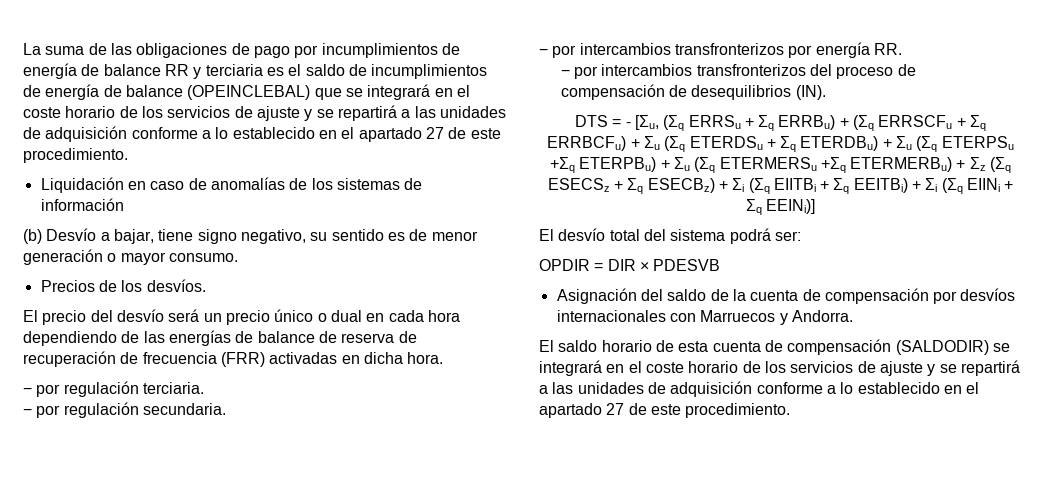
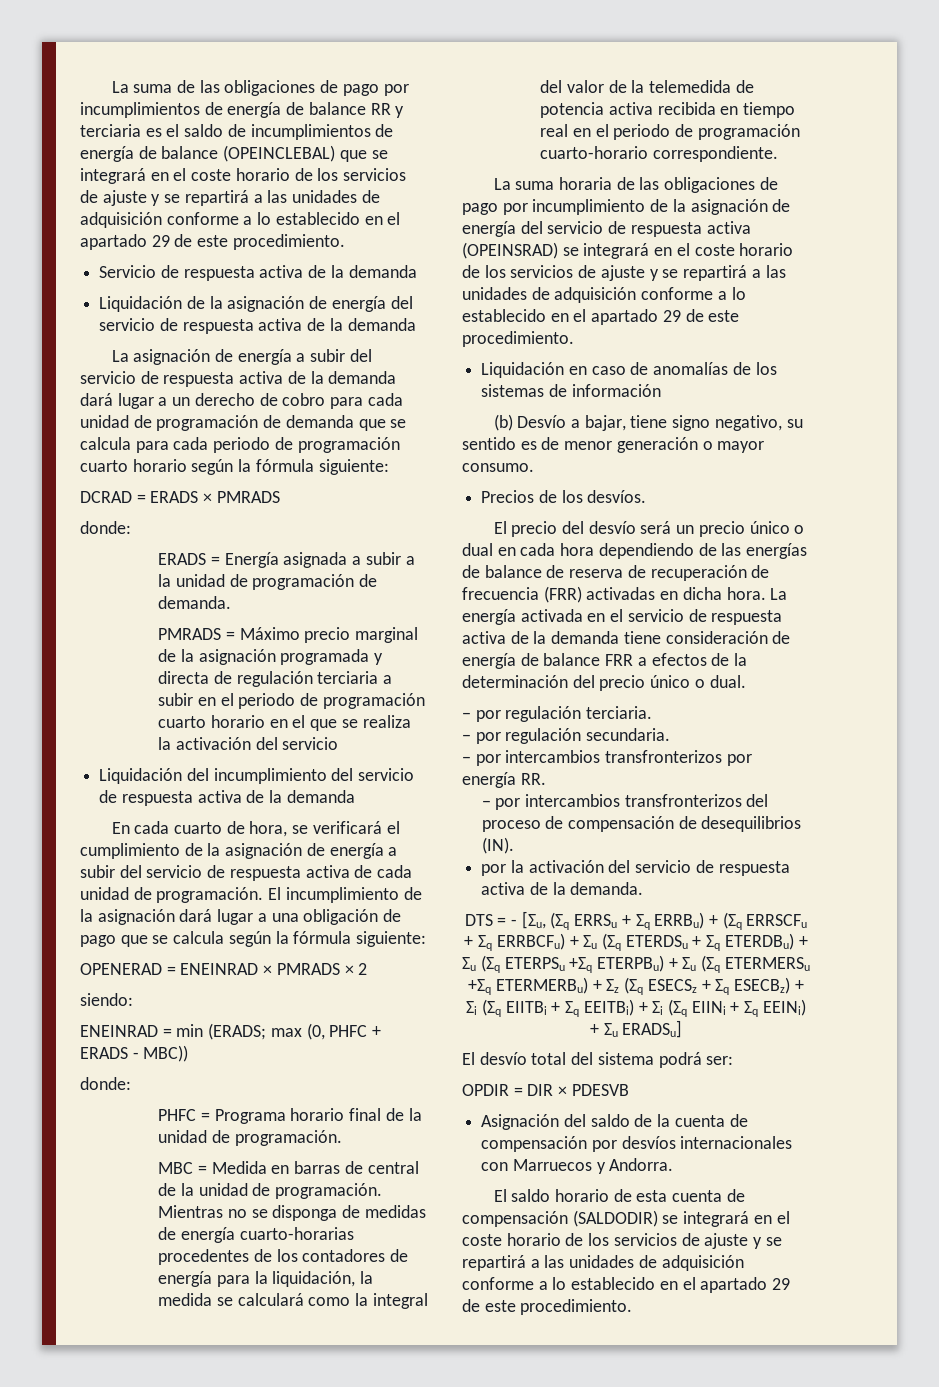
- La suma de las obligaciones de pago por incumplimientos de energía de balance RR y terciaria es el saldo de incumplimientos de energía de balance (OPEINCLEBAL) que se integrará en el coste horario de los servicios de ajuste y se repartirá a las unidades de adquisición conforme a lo establecido en el apartado 27 de este procedimiento.
+ La suma de las obligaciones de pago por incumplimientos de energía de balance RR y terciaria es el saldo de incumplimientos de energía de balance (OPEINCLEBAL) que se integrará en el coste horario de los servicios de ajuste y se repartirá a las unidades de adquisición conforme a lo establecido en el apartado 29 de este procedimiento.
+ Servicio de respuesta activa de la demanda
+ Liquidación de la asignación de energía del servicio de respuesta activa de la demanda
+ La asignación de energía a subir del servicio de respuesta activa de la demanda dará lugar a un derecho de cobro para cada unidad de programación de demanda que se calcula para cada periodo de programación cuarto horario según la fórmula siguiente:
+ DCRAD = ERADS × PMRADS
+ donde:
+ ERADS = Energía asignada a subir a la unidad de programación de demanda.
+ PMRADS = Máximo precio marginal de la asignación programada y directa de regulación terciaria a subir en el periodo de programación cuarto horario en el que se realiza la activación del servicio
+ Liquidación del incumplimiento del servicio de respuesta activa de la demanda
+ En cada cuarto de hora, se verificará el cumplimiento de la asignación de energía a subir del servicio de respuesta activa de cada unidad de programación. El incumplimiento de la asignación dará lugar a una obligación de pago que se calcula según la fórmula siguiente:
+ OPENERAD = ENEINRAD × PMRADS × 2
+ siendo:
+ ENEINRAD = min (ERADS; max (0, PHFC + ERADS - MBC))
+ donde:
+ PHFC = Programa horario final de la unidad de programación.
+ MBC = Medida en barras de central de la unidad de programación. Mientras no se disponga de medidas de energía cuarto-horarias procedentes de los contadores de energía para la liquidación, la medida se calculará como la integral del valor de la telemedida de potencia activa recibida en tiempo real en el periodo de programación cuarto-horario correspondiente.
+ La suma horaria de las obligaciones de pago por incumplimiento de la asignación de energía del servicio de respuesta activa (OPEINSRAD) se integrará en el coste horario de los servicios de ajuste y se repartirá a las unidades de adquisición conforme a lo establecido en el apartado 29 de este procedimiento.
+ La energía activada en el servicio de respuesta activa de la demanda tiene consideración de energía de balance FRR a efectos de la determinación del precio único o dual.
+ por la activación del servicio de respuesta activa de la demanda.
- DTS = - [Σu, (Σq ERRSu + Σq ERRBu) + (Σq ERRSCFu + Σq ERRBCFu) + Σu (Σq ETERDSu + Σq ETERDBu) + Σu (Σq ETERPSu +Σq ETERPBu) + Σu (Σq ETERMERSu +Σq ETERMERBu) + Σz (Σq ESECSz + Σq ESECBz) + Σi (Σq EIITBi + Σq EEITBi) + Σi (Σq EIINi + Σq EEINi)]
+ DTS = - [Σu, (Σq ERRSu + Σq ERRBu) + (Σq ERRSCFu + Σq ERRBCFu) + Σu (Σq ETERDSu + Σq ETERDBu) + Σu (Σq ETERPSu +Σq ETERPBu) + Σu (Σq ETERMERSu +Σq ETERMERBu) + Σz (Σq ESECSz + Σq ESECBz) + Σi (Σq EIITBi + Σq EEITBi) + Σi (Σq EIINi + Σq EEINi) + Σu ERADSu]
- El saldo horario de esta cuenta de compensación (SALDODIR) se integrará en el coste horario de los servicios de ajuste y se repartirá a las unidades de adquisición conforme a lo establecido en el apartado 27 de este procedimiento.
+ El saldo horario de esta cuenta de compensación (SALDODIR) se integrará en el coste horario de los servicios de ajuste y se repartirá a las unidades de adquisición conforme a lo establecido en el apartado 29 de este procedimiento.

